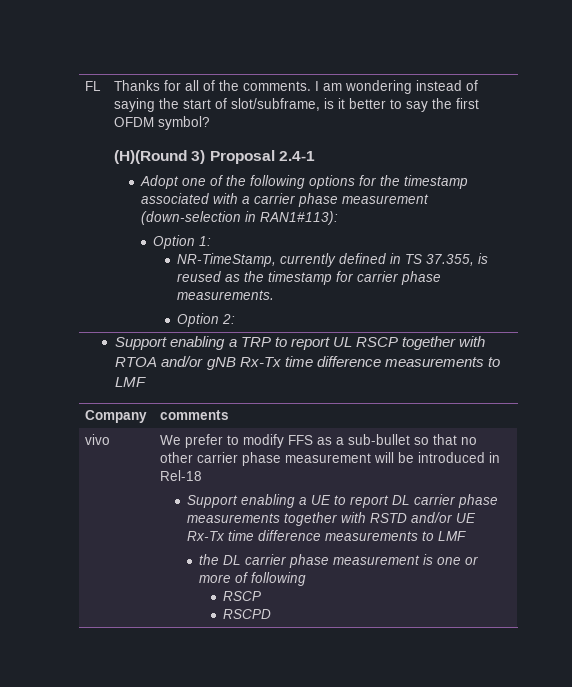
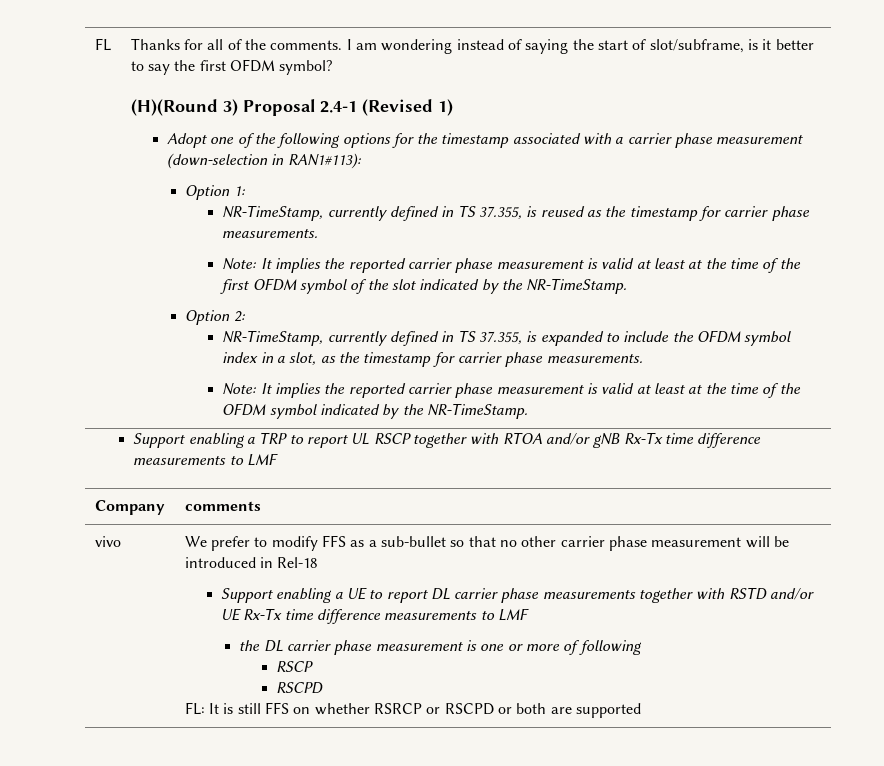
- (H)(Round 3) Proposal 2.4-1
+ (H)(Round 3) Proposal 2.4-1 (Revised 1)
+ Note: It implies the reported carrier phase measurement is valid at least at the time of the first OFDM symbol of the slot indicated by the NR-TimeStamp.
  Option 2:
+ NR-TimeStamp, currently defined in TS 37.355, is expanded to include the OFDM symbol index in a slot, as the timestamp for carrier phase measurements.
+ Note: It implies the reported carrier phase measurement is valid at least at the time of the OFDM symbol indicated by the NR-TimeStamp.
+ FL: It is still FFS on whether RSRCP or RSCPD or both are supported

